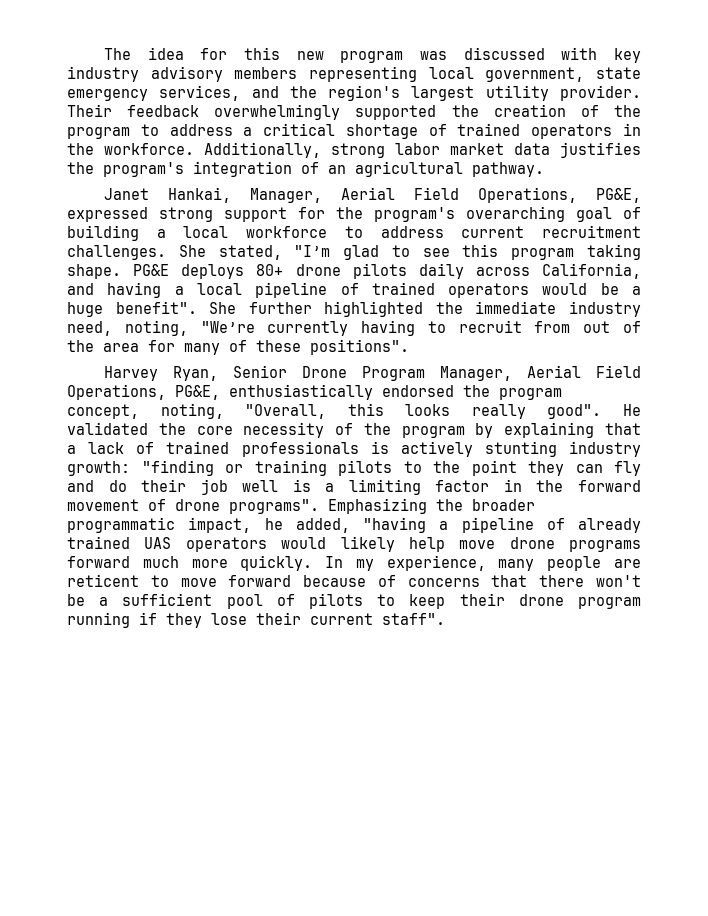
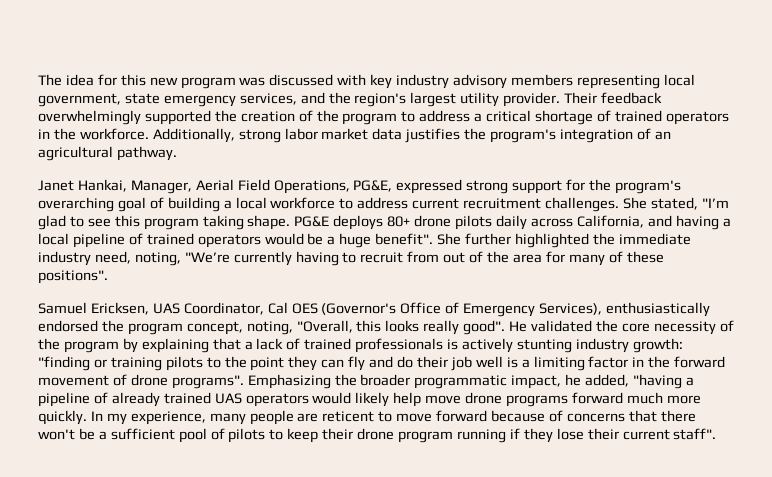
- Harvey Ryan, Senior Drone Program Manager, Aerial Field Operations, PG&E, enthusiastically endorsed the program concept, noting, "Overall, this looks really good".
+ Samuel Ericksen, UAS Coordinator, Cal OES (Governor's Office of Emergency Services), enthusiastically endorsed the program concept, noting, "Overall, this looks really good".

